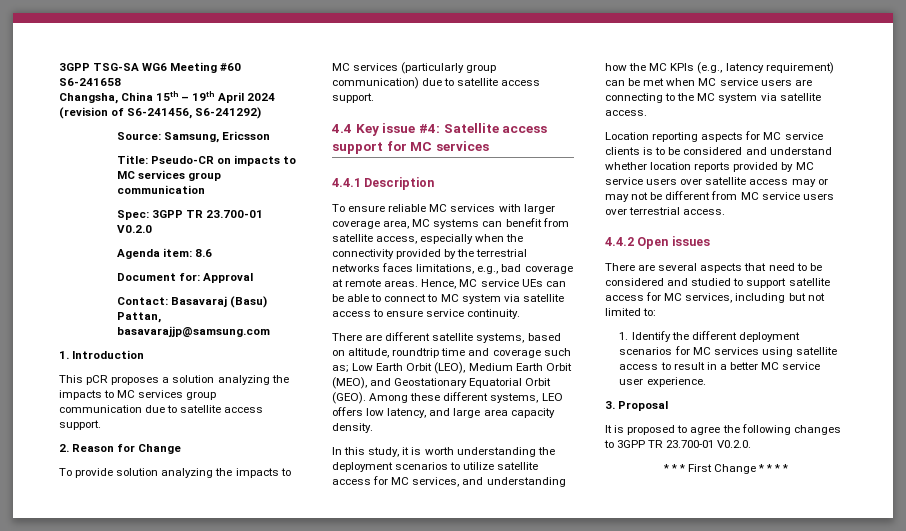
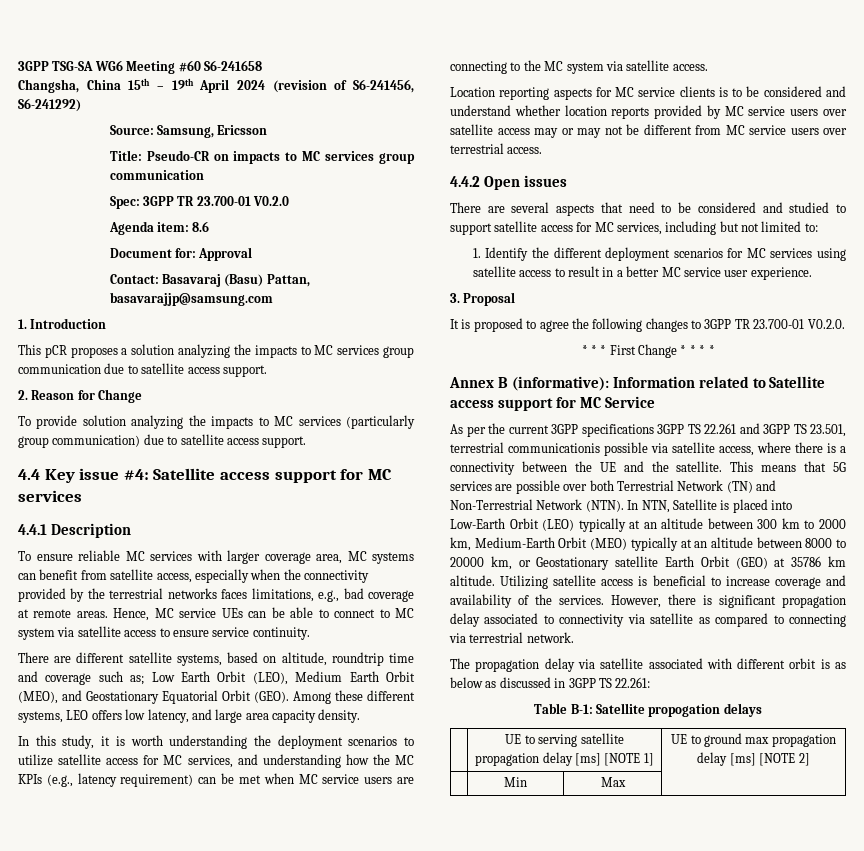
+ Annex B (informative): Information related to Satellite access support for MC Service
+ As per the current 3GPP specifications 3GPP TS 22.261 and 3GPP TS 23.501, terrestrial communicationis possible via satellite access, where there is a connectivity between the UE and the satellite. This means that 5G services are possible over both Terrestrial Network (TN) and Non-Terrestrial Network (NTN). In NTN, Satellite is placed into Low-Earth Orbit (LEO) typically at an altitude between 300 km to 2000 km, Medium-Earth Orbit (MEO) typically at an altitude between 8000 to 20000 km, or Geostationary satellite Earth Orbit (GEO) at 35786 km altitude. Utilizing satellite access is beneficial to increase coverage and availability of the services. However, there is significant propagation delay associated to connectivity via satellite as compared to connecting via terrestrial network.
+ The propagation delay via satellite associated with different orbit is as below as discussed in 3GPP TS 22.261:
+ Table B-1: Satellite propogation delays
+ | UE to serving satellite propagation delay [ms] [NOTE 1] | UE to ground max propagation delay [ms] [NOTE 2]
+ | Min | Max |

